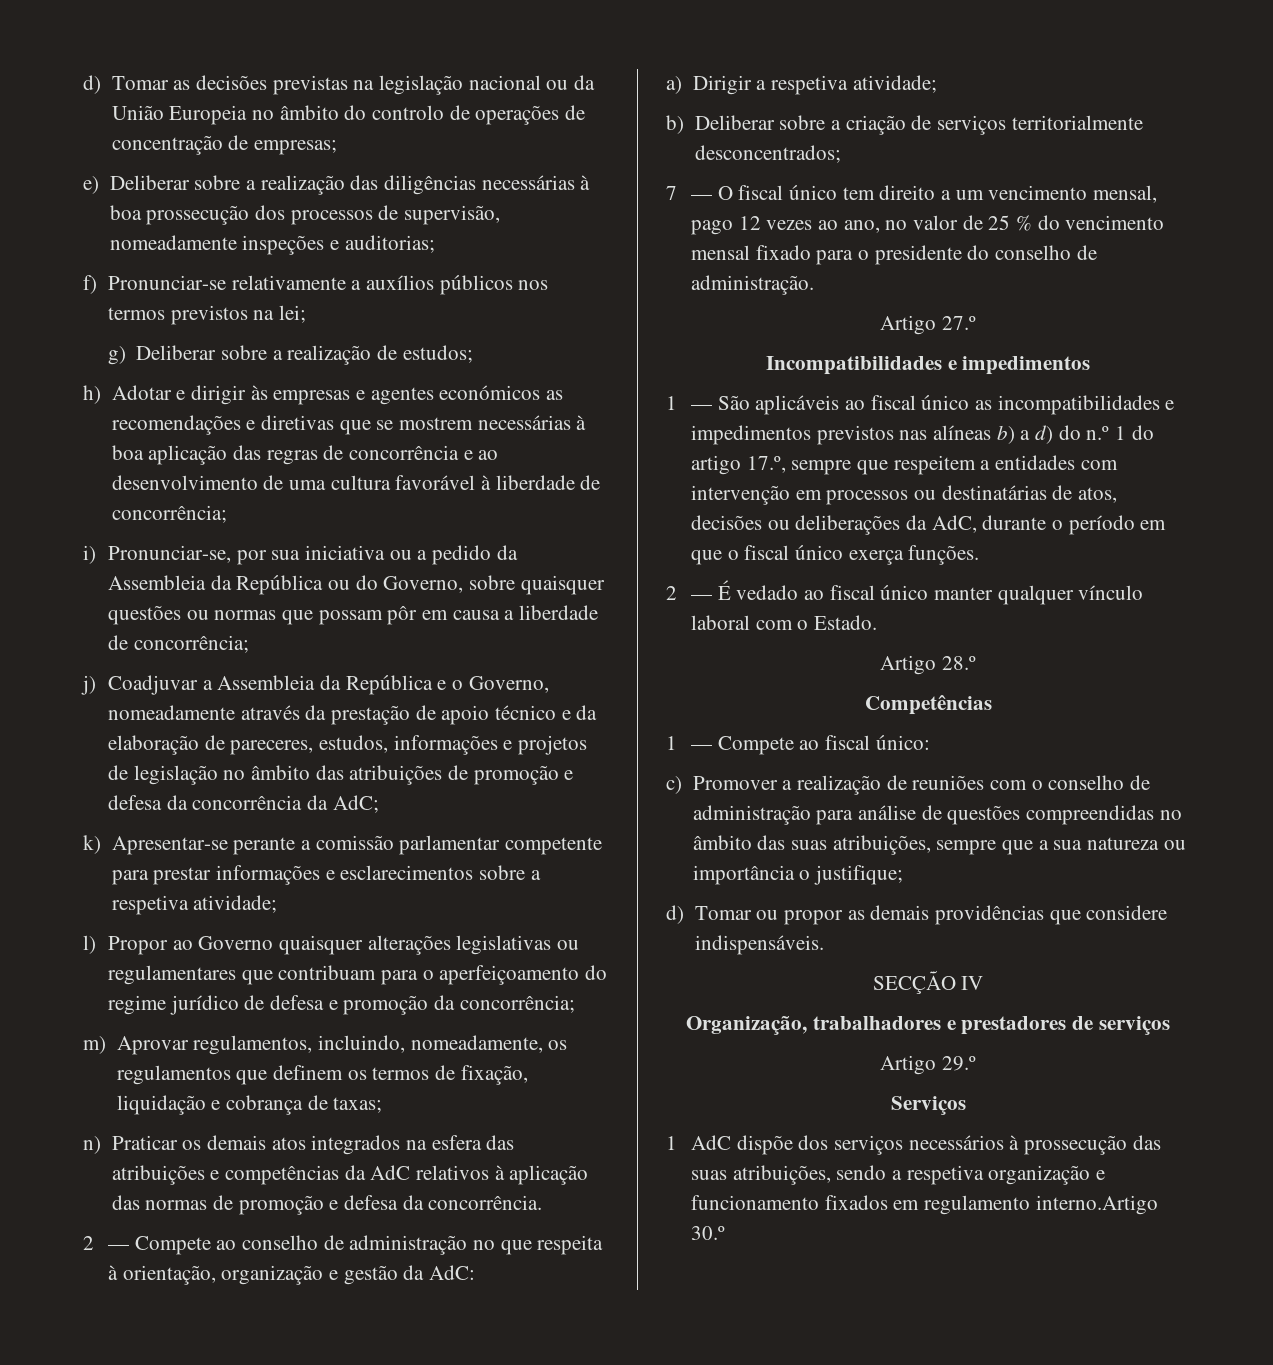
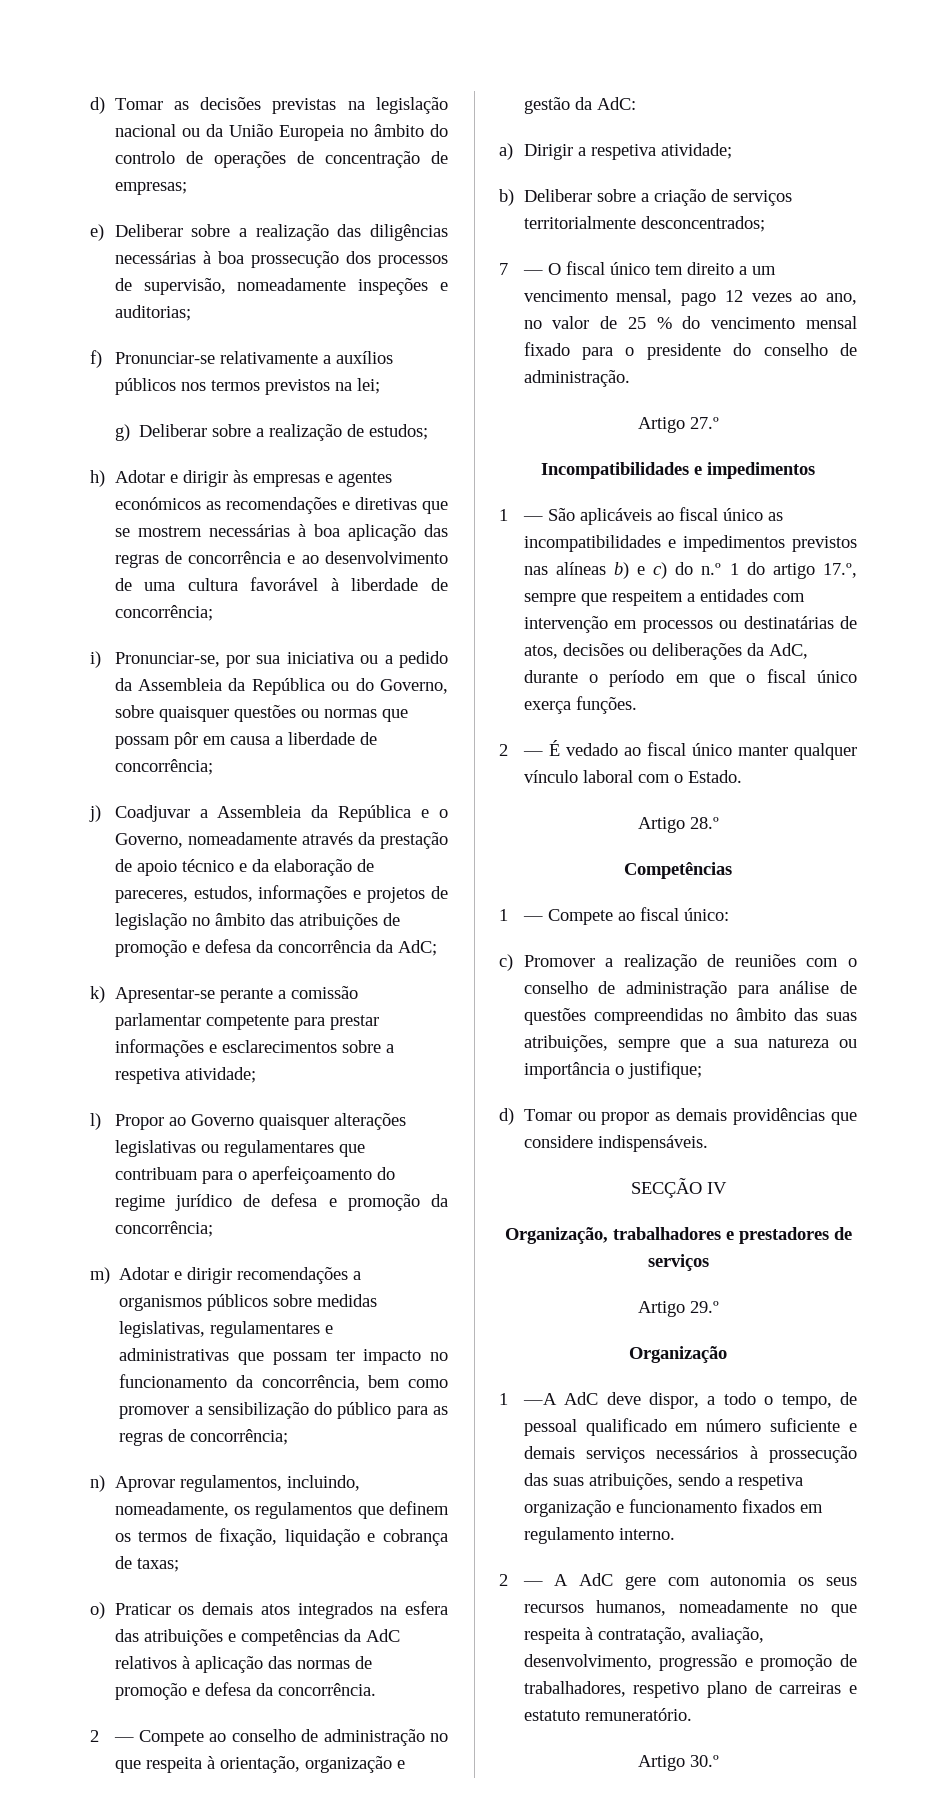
- m) Aprovar regulamentos, incluindo, nomeadamente, os regulamentos que definem os termos de fixação, liquidação e cobrança de taxas;
+ m) Adotar e dirigir recomendações a organismos públicos sobre medidas legislativas, regulamentares e administrativas que possam ter impacto no funcionamento da concorrência, bem como promover a sensibilização do público para as regras de concorrência;
+ n) Aprovar regulamentos, incluindo, nomeadamente, os regulamentos que definem os termos de fixação, liquidação e cobrança de taxas;
- n) Praticar os demais atos integrados na esfera das atribuições e competências da AdC relativos à aplicação das normas de promoção e defesa da concorrência.
+ o) Praticar os demais atos integrados na esfera das atribuições e competências da AdC relativos à aplicação das normas de promoção e defesa da concorrência.
- 1 — São aplicáveis ao fiscal único as incompatibilidades e impedimentos previstos nas alíneas b) a d) do n.º 1 do artigo 17.º, sempre que respeitem a entidades com intervenção em processos ou destinatárias de atos, decisões ou deliberações da AdC, durante o período em que o fiscal único exerça funções.
+ 1 — São aplicáveis ao fiscal único as incompatibilidades e impedimentos previstos nas alíneas b) e c) do n.º 1 do artigo 17.º, sempre que respeitem a entidades com intervenção em processos ou destinatárias de atos, decisões ou deliberações da AdC, durante o período em que o fiscal único exerça funções.
- Serviços
- 1 AdC dispõe dos serviços necessários à prossecução das suas atribuições, sendo a respetiva organização e funcionamento fixados em regulamento interno.Artigo 30.º
+ Organização
+ 1 —A AdC deve dispor, a todo o tempo, de pessoal qualificado em número suficiente e demais serviços necessários à prossecução das suas atribuições, sendo a respetiva organização e funcionamento fixados em regulamento interno.
+ 2 — A AdC gere com autonomia os seus recursos humanos, nomeadamente no que respeita à contratação, avaliação, desenvolvimento, progressão e promoção de trabalhadores, respetivo plano de carreiras e estatuto remuneratório.
+ Artigo 30.º

